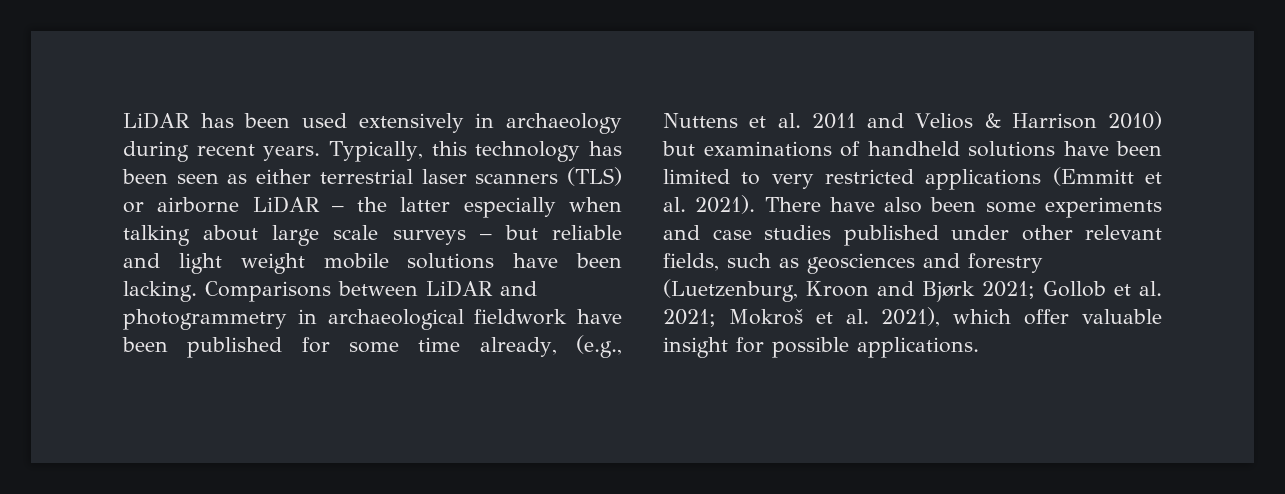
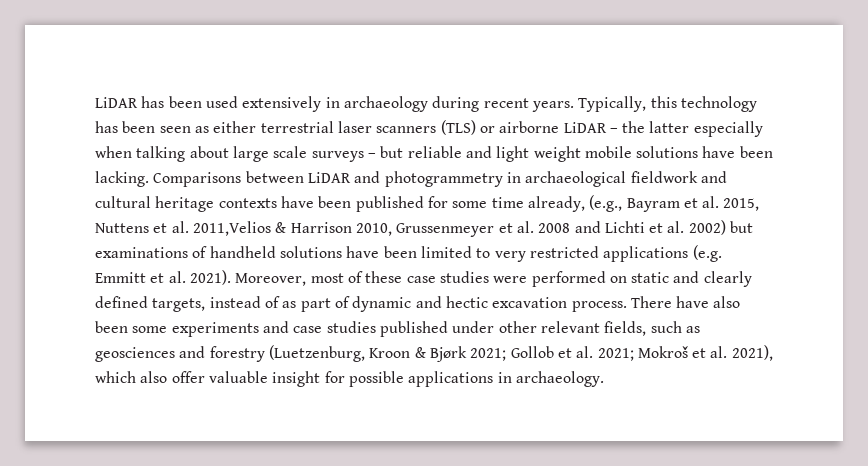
- Comparisons between LiDAR and photogrammetry in archaeological fieldwork have been published for some time already, (e.g., Nuttens et al. 2011 and Velios & Harrison 2010) but examinations of handheld solutions have been limited to very restricted applications (Emmitt et al. 2021).
+ Comparisons between LiDAR and photogrammetry in archaeological fieldwork and cultural heritage contexts have been published for some time already, (e.g., Bayram et al. 2015, Nuttens et al. 2011,Velios & Harrison 2010, Grussenmeyer et al. 2008 and Lichti et al. 2002) but examinations of handheld solutions have been limited to very restricted applications (e.g. Emmitt et al. 2021).
+ Moreover, most of these case studies were performed on static and clearly defined targets, instead of as part of dynamic and hectic excavation process.
- There have also been some experiments and case studies published under other relevant fields, such as geosciences and forestry (Luetzenburg, Kroon and Bjørk 2021; Gollob et al. 2021; Mokroš et al. 2021), which offer valuable insight for possible applications.
+ There have also been some experiments and case studies published under other relevant fields, such as geosciences and forestry (Luetzenburg, Kroon & Bjørk 2021; Gollob et al. 2021; Mokroš et al. 2021), which also offer valuable insight for possible applications in archaeology.

